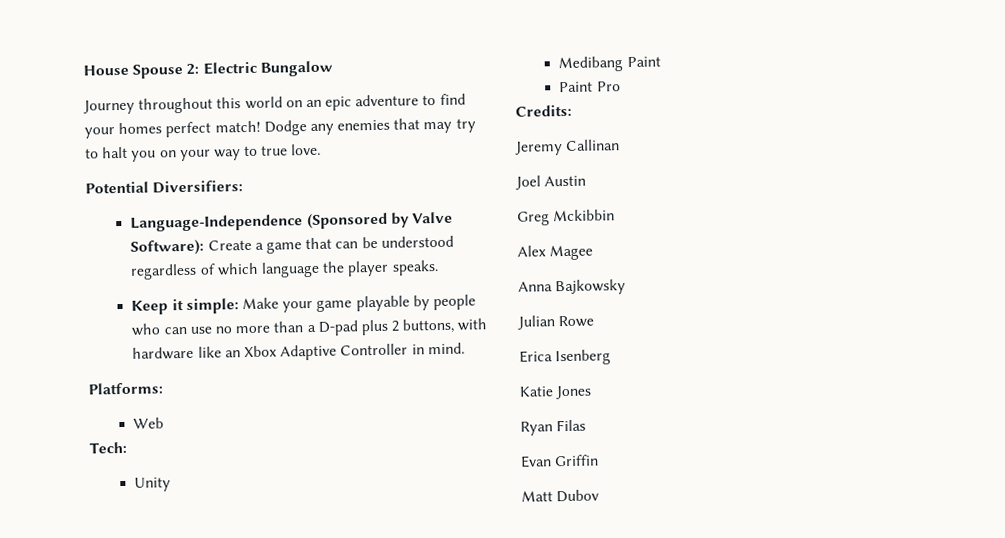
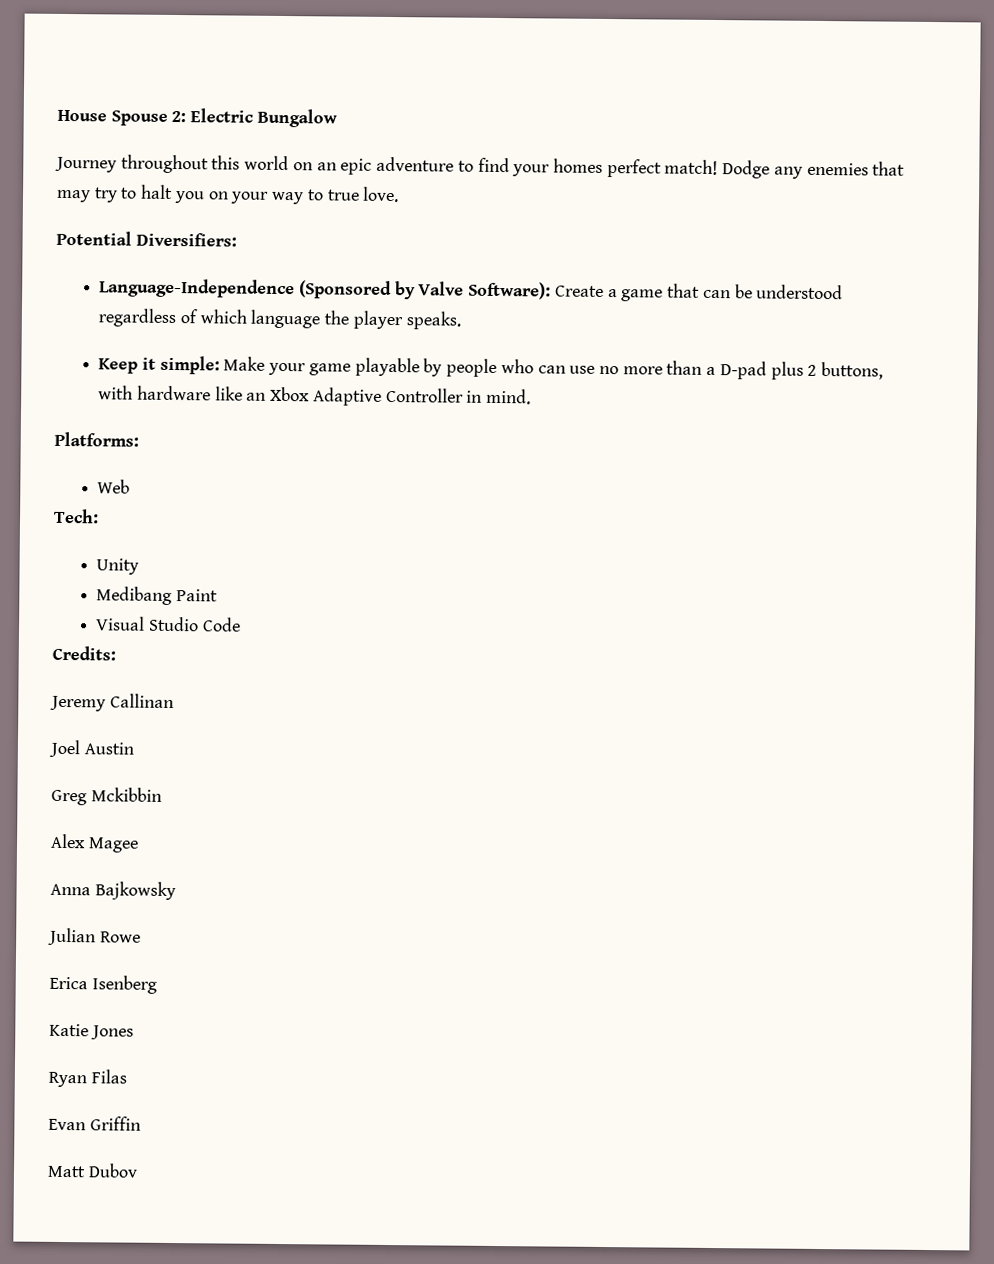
- Paint Pro
+ Visual Studio Code

